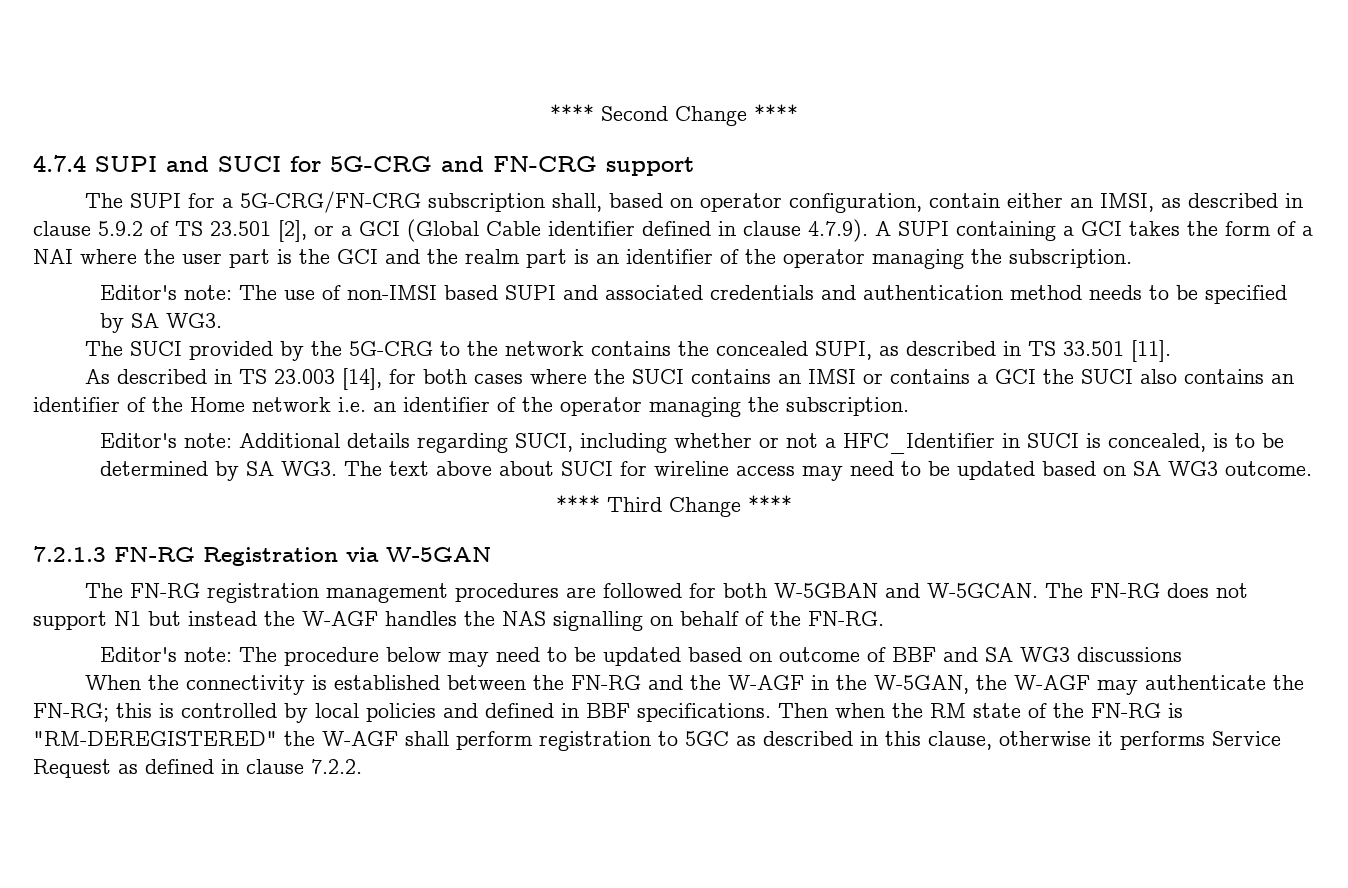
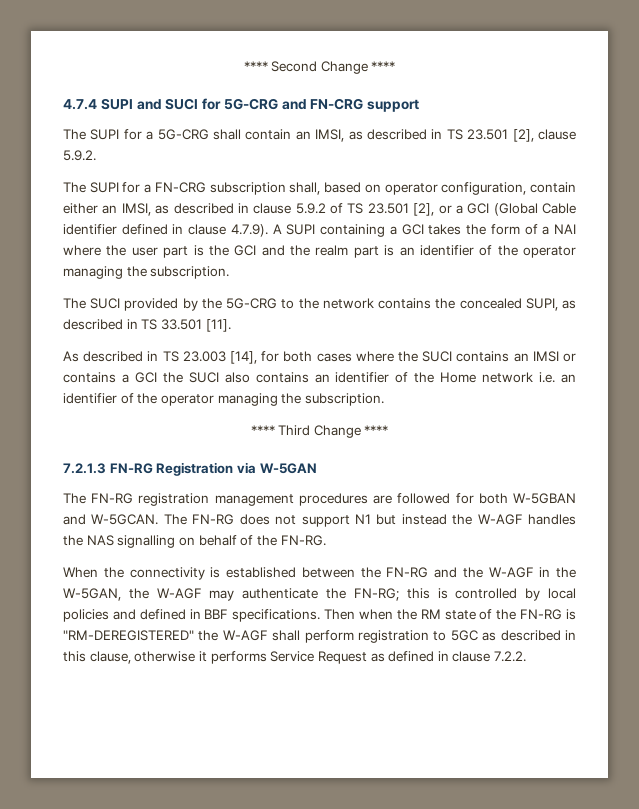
- The SUPI for a 5G-CRG/FN-CRG subscription shall, based on operator configuration, contain either an IMSI, as described in clause 5.9.2 of TS 23.501 [2], or a GCI (Global Cable identifier defined in clause 4.7.9). A SUPI containing a GCI takes the form of a NAI where the user part is the GCI and the realm part is an identifier of the operator managing the subscription.
+ The SUPI for a 5G-CRG shall contain an IMSI, as described in TS 23.501 [2], clause 5.9.2.
+ The SUPI for a FN-CRG subscription shall, based on operator configuration, contain either an IMSI, as described in clause 5.9.2 of TS 23.501 [2], or a GCI (Global Cable identifier defined in clause 4.7.9). A SUPI containing a GCI takes the form of a NAI where the user part is the GCI and the realm part is an identifier of the operator managing the subscription.
- Editor's note: The use of non-IMSI based SUPI and associated credentials and authentication method needs to be specified by SA WG3.
- Editor's note: Additional details regarding SUCI, including whether or not a HFC_Identifier in SUCI is concealed, is to be determined by SA WG3. The text above about SUCI for wireline access may need to be updated based on SA WG3 outcome.
- Editor's note: The procedure below may need to be updated based on outcome of BBF and SA WG3 discussions

